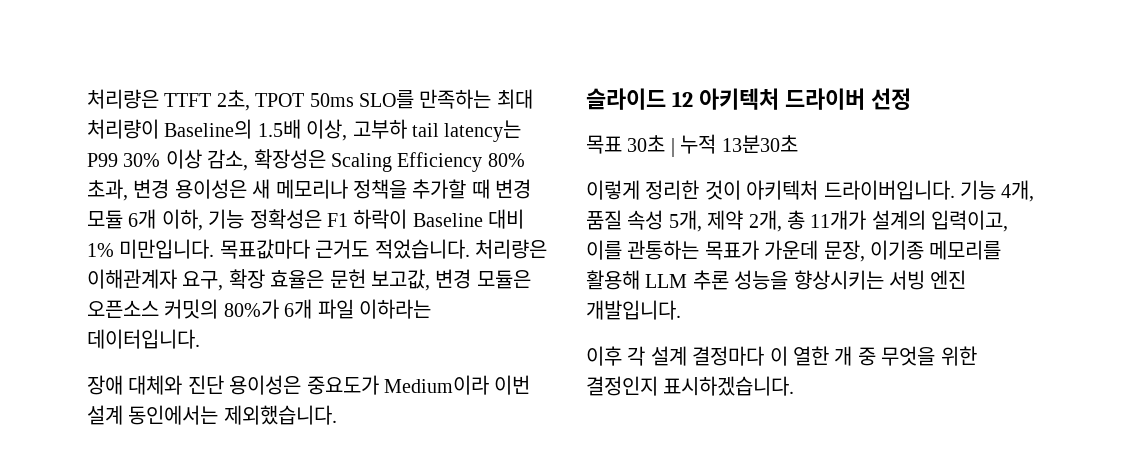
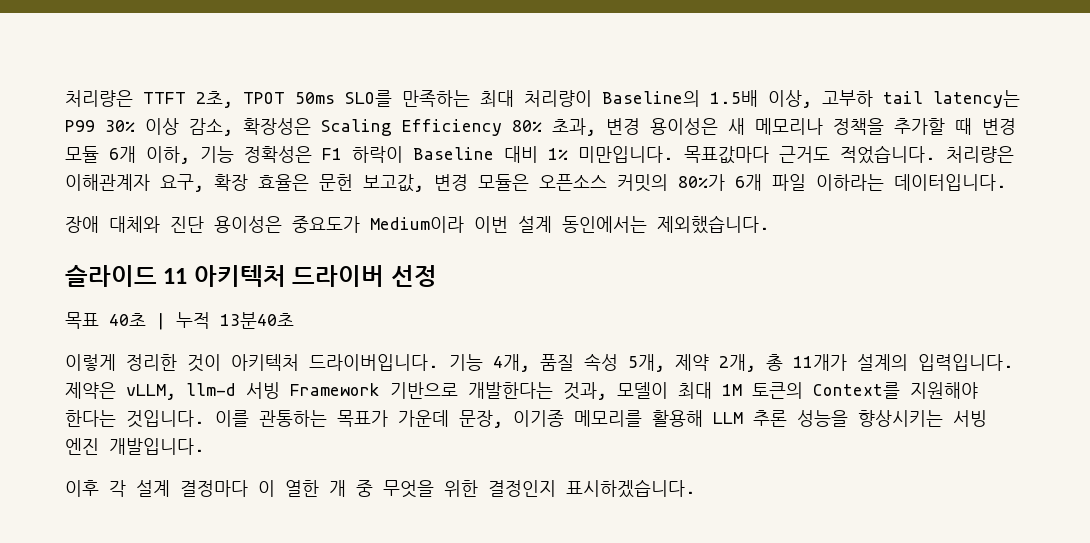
- 슬라이드 12 아키텍처 드라이버 선정
+ 슬라이드 11 아키텍처 드라이버 선정
- 목표 30초 | 누적 13분30초
+ 목표 40초 | 누적 13분40초
- 기능 4개, 품질 속성 5개, 제약 2개, 총 11개가 설계의 입력이고, 이를 관통하는 목표가 가운데 문장, 이기종 메모리를 활용해 LLM 추론 성능을 향상시키는 서빙 엔진 개발입니다.
+ 기능 4개, 품질 속성 5개, 제약 2개, 총 11개가 설계의 입력입니다. 제약은 vLLM, llm-d 서빙 Framework 기반으로 개발한다는 것과, 모델이 최대 1M 토큰의 Context를 지원해야 한다는 것입니다. 이를 관통하는 목표가 가운데 문장, 이기종 메모리를 활용해 LLM 추론 성능을 향상시키는 서빙 엔진 개발입니다.

